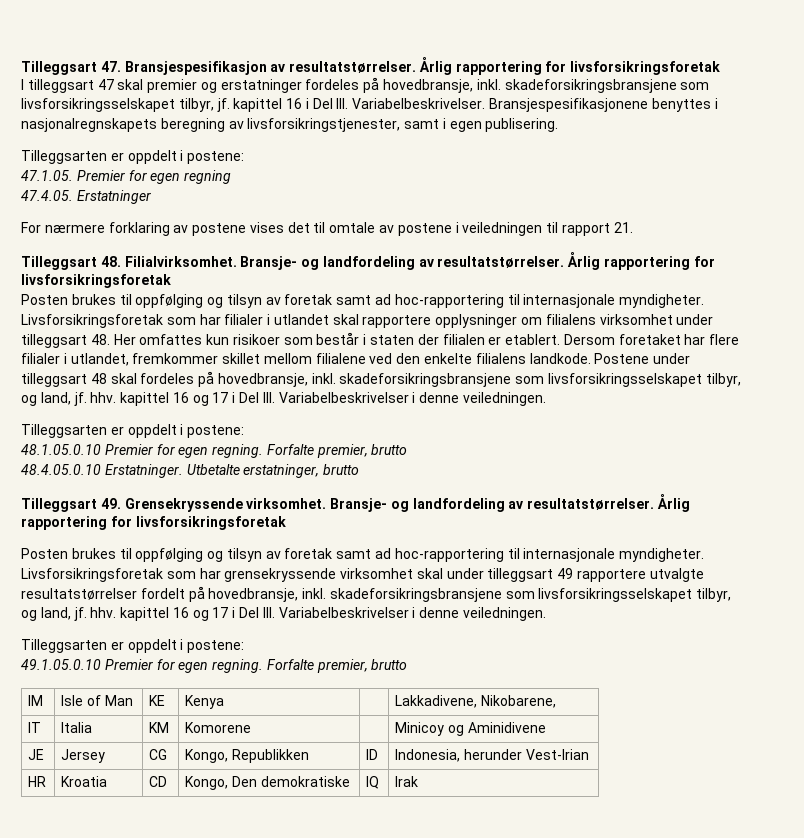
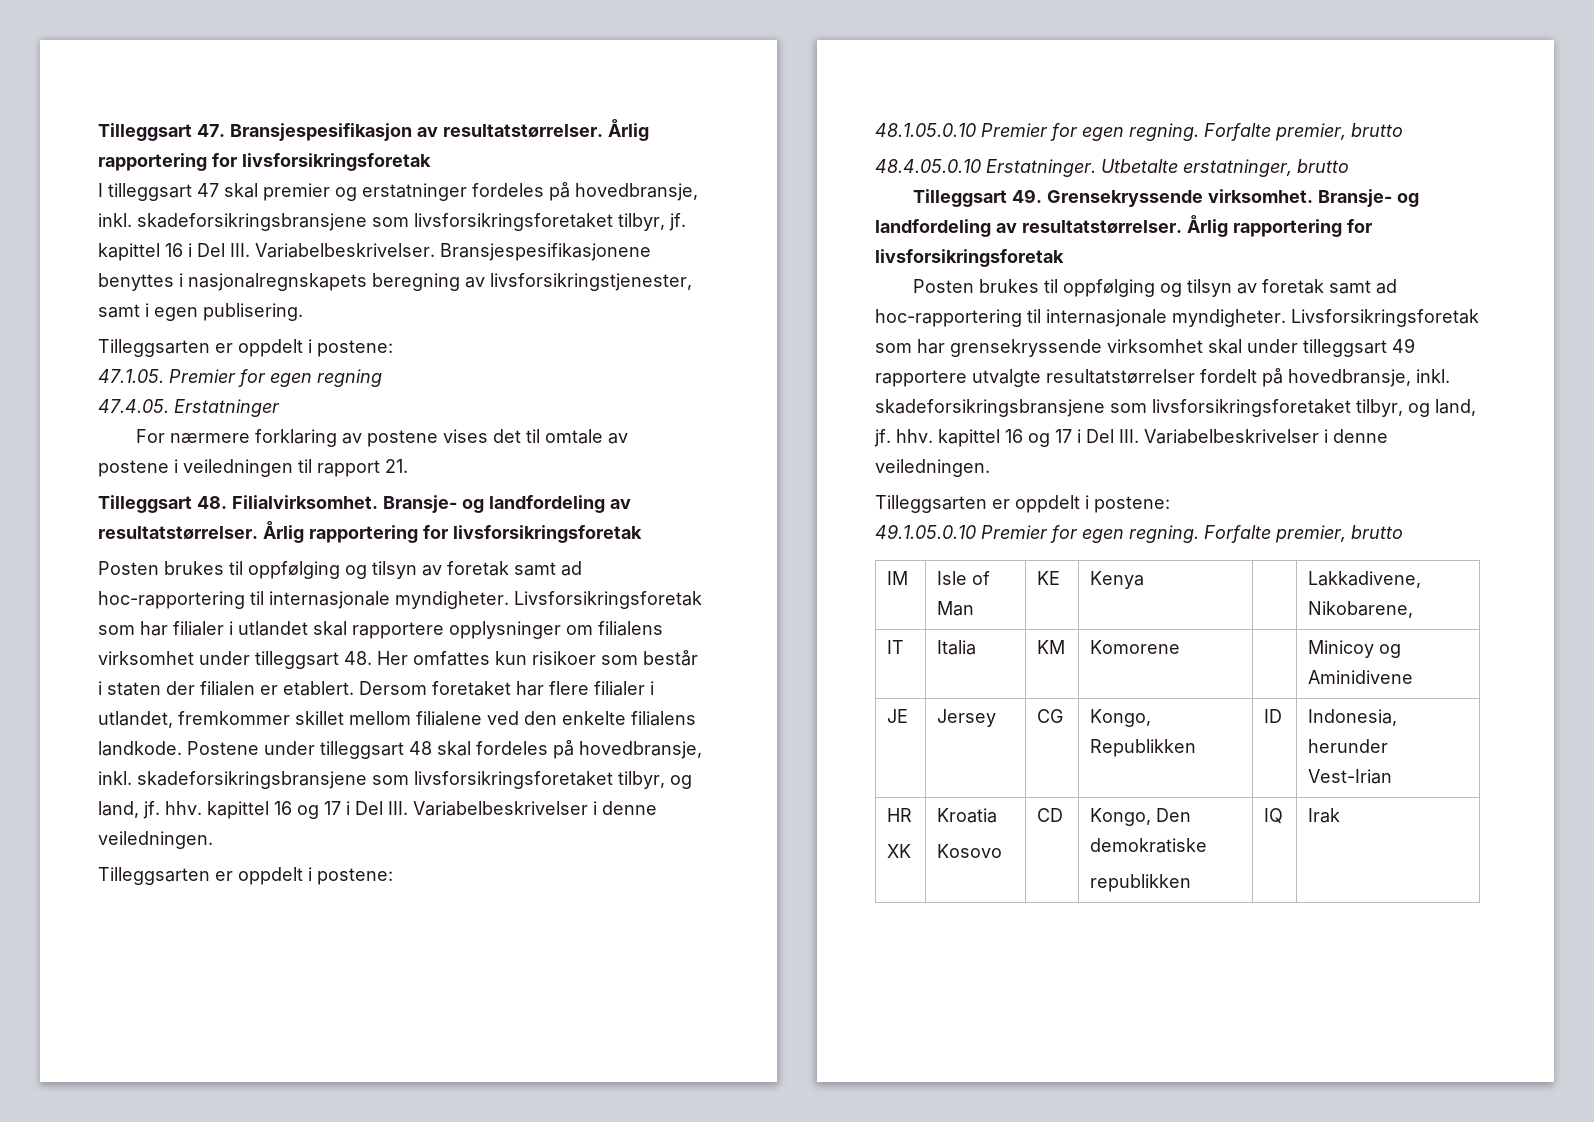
- I tilleggsart 47 skal premier og erstatninger fordeles på hovedbransje, inkl. skadeforsikringsbransjene som livsforsikringsselskapet tilbyr, jf. kapittel 16 i Del III. Variabelbeskrivelser.
+ I tilleggsart 47 skal premier og erstatninger fordeles på hovedbransje, inkl. skadeforsikringsbransjene som livsforsikringsforetaket tilbyr, jf. kapittel 16 i Del III. Variabelbeskrivelser.
- Postene under tilleggsart 48 skal fordeles på hovedbransje, inkl. skadeforsikringsbransjene som livsforsikringsselskapet tilbyr, og land, jf. hhv. kapittel 16 og 17 i Del III. Variabelbeskrivelser i denne veiledningen.
+ Postene under tilleggsart 48 skal fordeles på hovedbransje, inkl. skadeforsikringsbransjene som livsforsikringsforetaket tilbyr, og land, jf. hhv. kapittel 16 og 17 i Del III. Variabelbeskrivelser i denne veiledningen.
- Livsforsikringsforetak som har grensekryssende virksomhet skal under tilleggsart 49 rapportere utvalgte resultatstørrelser fordelt på hovedbransje, inkl. skadeforsikringsbransjene som livsforsikringsselskapet tilbyr, og land, jf. hhv. kapittel 16 og 17 i Del III. Variabelbeskrivelser i denne veiledningen.
+ Livsforsikringsforetak som har grensekryssende virksomhet skal under tilleggsart 49 rapportere utvalgte resultatstørrelser fordelt på hovedbransje, inkl. skadeforsikringsbransjene som livsforsikringsforetaket tilbyr, og land, jf. hhv. kapittel 16 og 17 i Del III. Variabelbeskrivelser i denne veiledningen.
- HR | Kroatia | CD | Kongo, Den demokratiske | IQ | Irak
+ HR
+ XK | Kroatia
+ Kosovo | CD | Kongo, Den demokratiske
+ republikken | IQ | Irak

